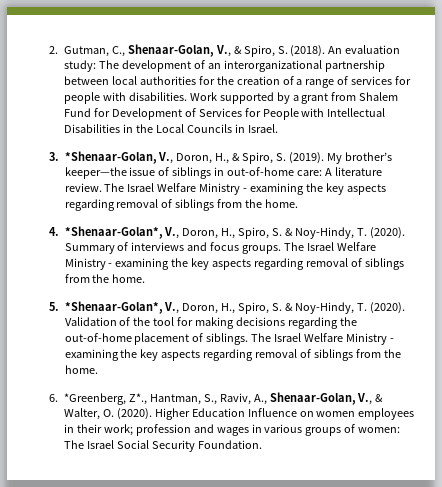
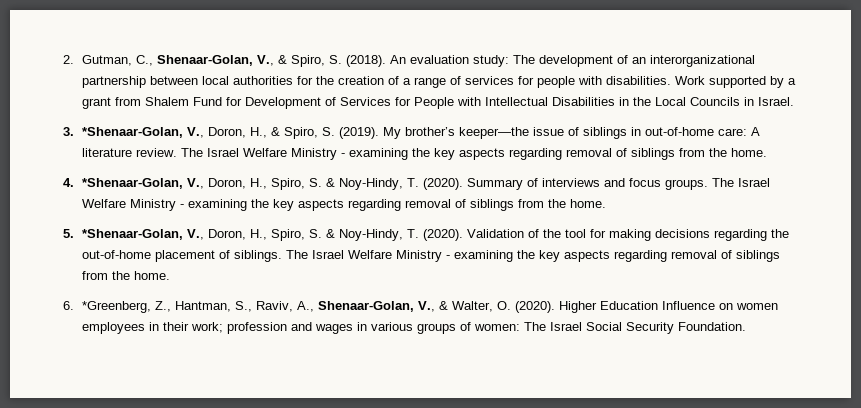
- 4. *Shenaar-Golan*, V., Doron, H., Spiro, S. & Noy-Hindy, T. (2020).
+ 4. *Shenaar-Golan, V., Doron, H., Spiro, S. & Noy-Hindy, T. (2020).
- 5. *Shenaar-Golan*, V., Doron, H., Spiro, S. & Noy-Hindy, T. (2020).
+ 5. *Shenaar-Golan, V., Doron, H., Spiro, S. & Noy-Hindy, T. (2020).
- 6. *Greenberg, Z*., Hantman, S., Raviv, A., Shenaar-Golan, V., & Walter, O. (2020).
+ 6. *Greenberg, Z., Hantman, S., Raviv, A., Shenaar-Golan, V., & Walter, O. (2020).

